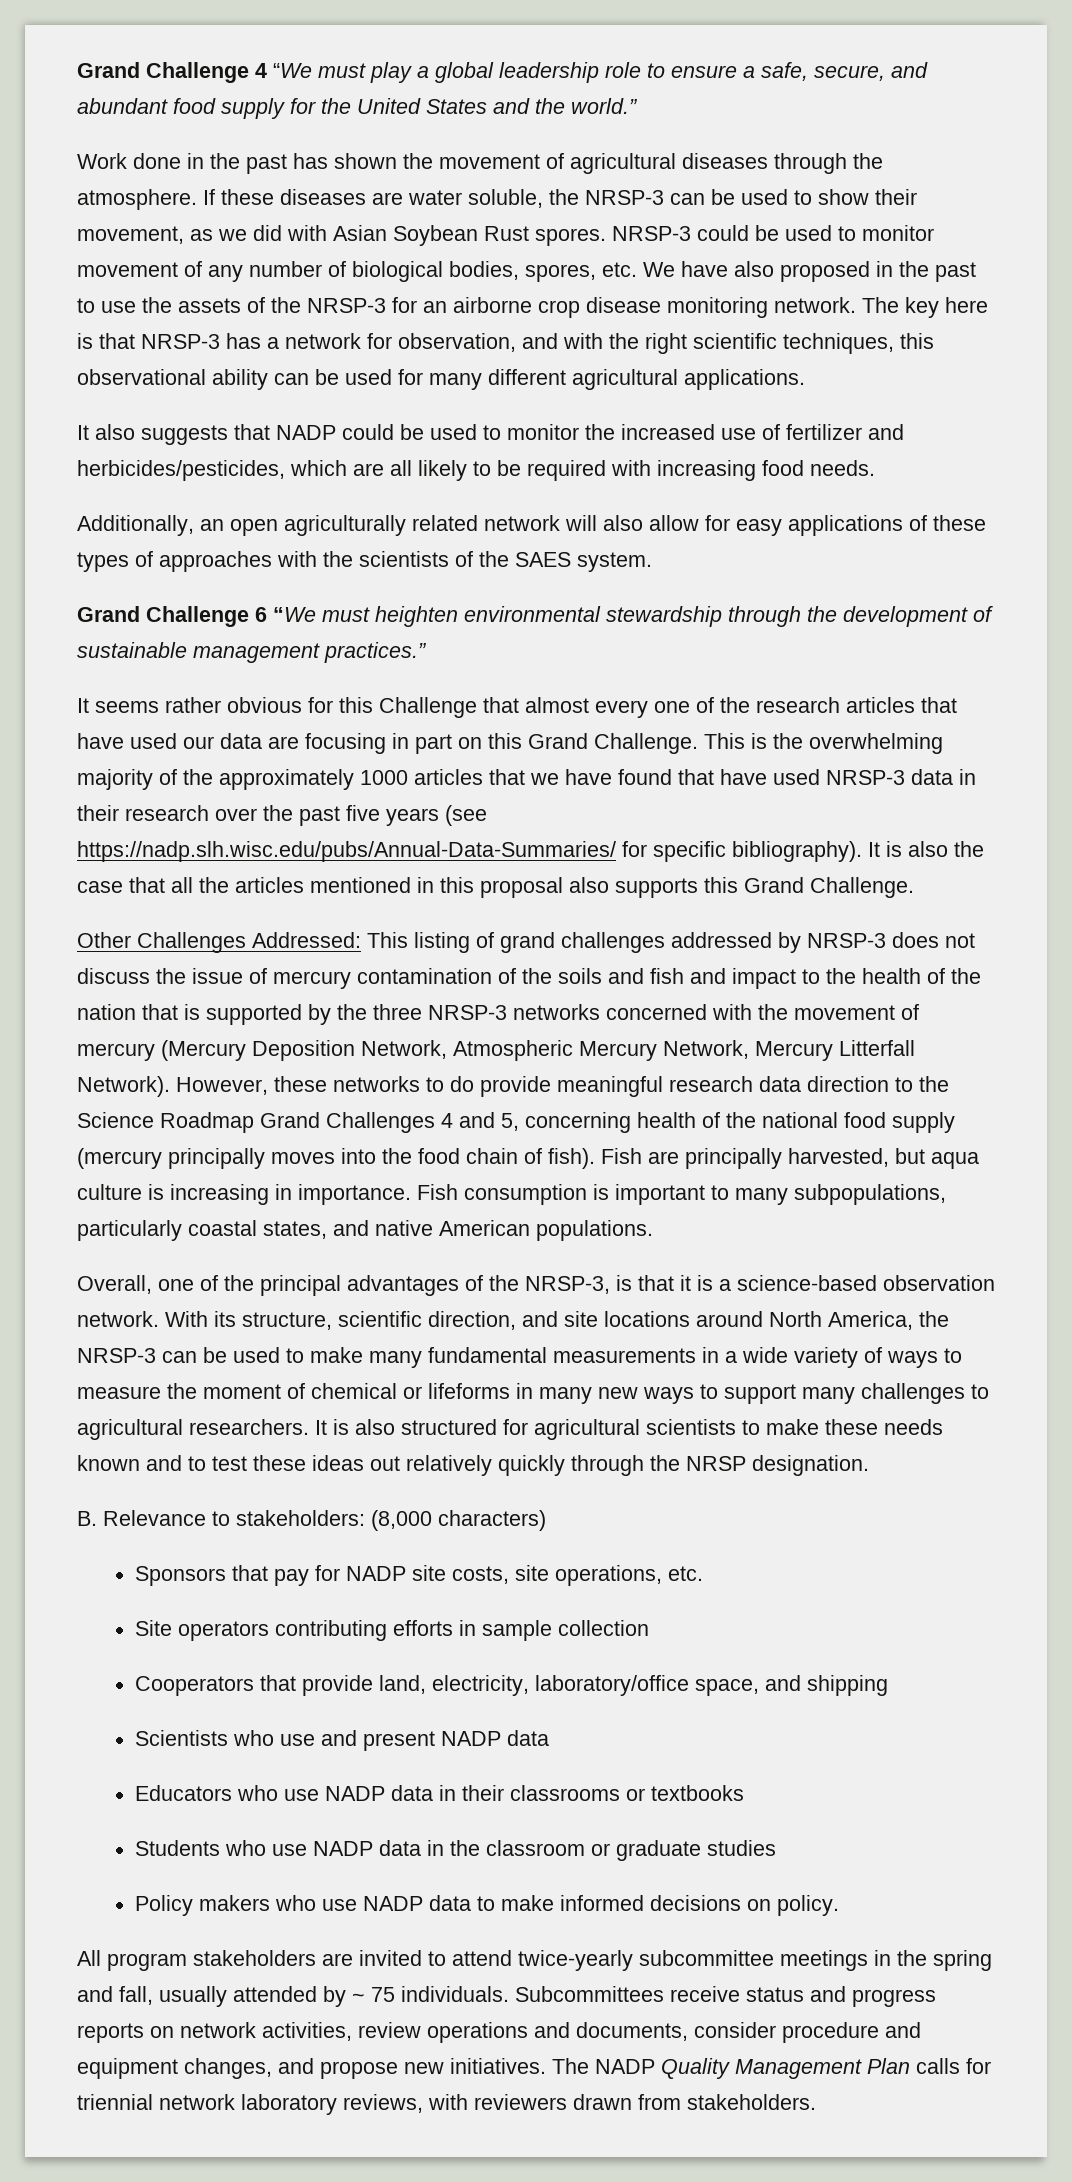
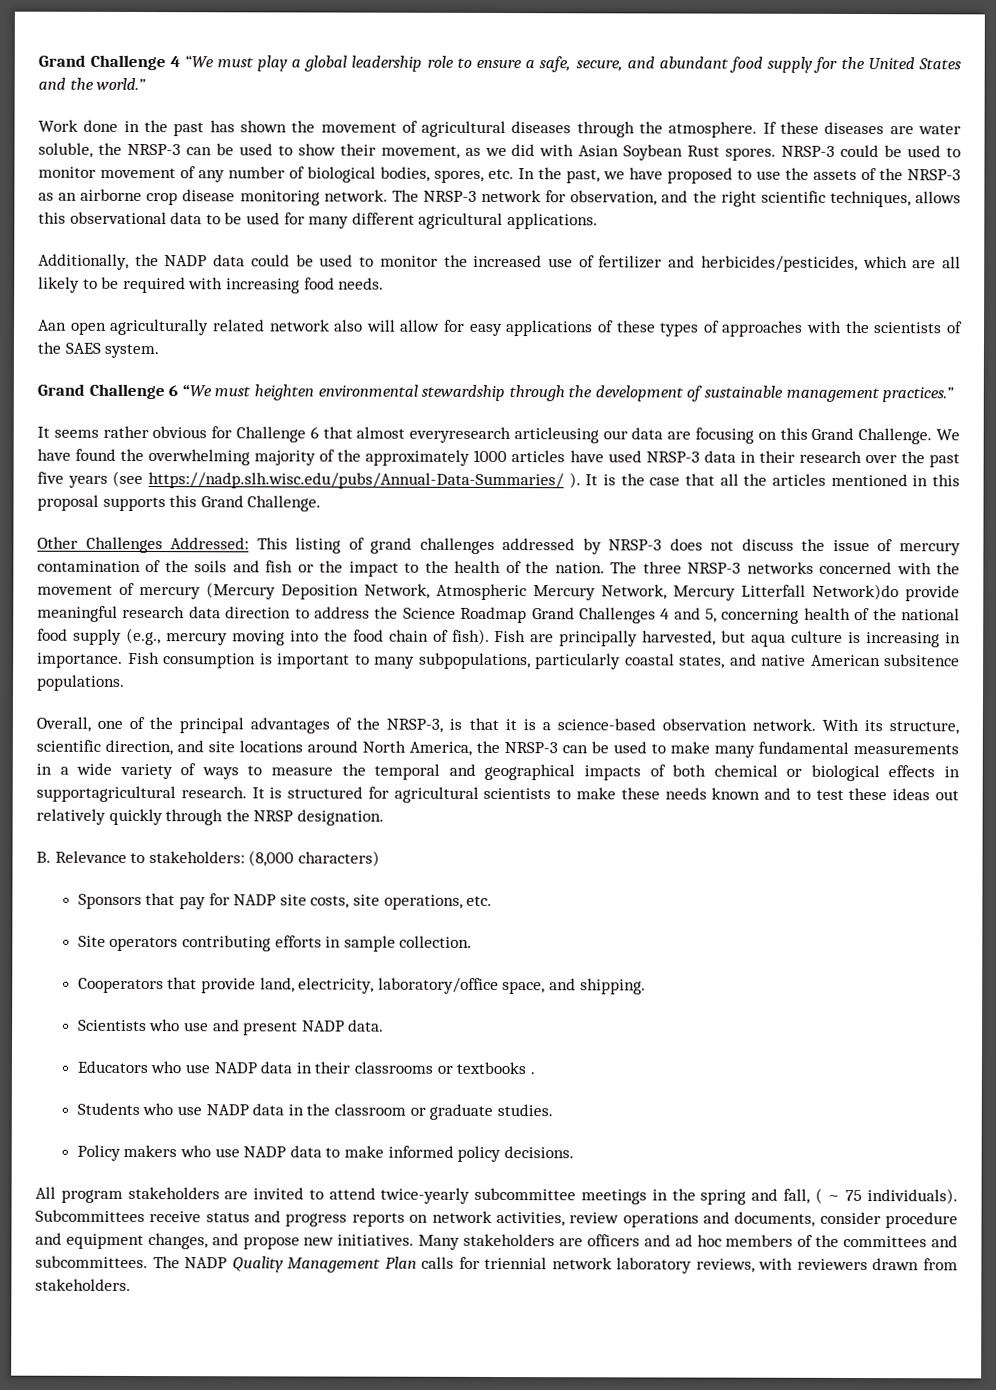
- NRSP-3 could be used to monitor movement of any number of biological bodies, spores, etc. We have also proposed in the past to use the assets of the NRSP-3 for an airborne crop disease monitoring network.
+ NRSP-3 could be used to monitor movement of any number of biological bodies, spores, etc. In the past, we have proposed to use the assets of the NRSP-3 as an airborne crop disease monitoring network.
- The key here is that NRSP-3 has a network for observation, and with the right scientific techniques, this observational ability can be used for many different agricultural applications.
+ The NRSP-3 network for observation, and the right scientific techniques, allows this observational data to be used for many different agricultural applications.
- It also suggests that NADP could be used to monitor the increased use of fertilizer and herbicides/pesticides, which are all likely to be required with increasing food needs.
+ Additionally, the NADP data could be used to monitor the increased use of fertilizer and herbicides/pesticides, which are all likely to be required with increasing food needs.
- Additionally, an open agriculturally related network will also allow for easy applications of these types of approaches with the scientists of the SAES system.
+ Aan open agriculturally related network also will allow for easy applications of these types of approaches with the scientists of the SAES system.
- It seems rather obvious for this Challenge that almost every one of the research articles that have used our data are focusing in part on this Grand Challenge.
+ It seems rather obvious for Challenge 6 that almost everyresearch articleusing our data are focusing on this Grand Challenge.
- This is the overwhelming majority of the approximately 1000 articles that we have found that have used NRSP-3 data in their research over the past five years (see https://nadp.slh.wisc.edu/pubs/Annual-Data-Summaries/ for specific bibliography). It is also the case that all the articles mentioned in this proposal also supports this Grand Challenge.
+ We have found the overwhelming majority of the approximately 1000 articles have used NRSP-3 data in their research over the past five years (see https://nadp.slh.wisc.edu/pubs/Annual-Data-Summaries/ ). It is the case that all the articles mentioned in this proposal supports this Grand Challenge.
- This listing of grand challenges addressed by NRSP-3 does not discuss the issue of mercury contamination of the soils and fish and impact to the health of the nation that is supported by the three NRSP-3 networks concerned with the movement of mercury (Mercury Deposition Network, Atmospheric Mercury Network, Mercury Litterfall Network). However, these networks to do provide meaningful research data direction to the Science Roadmap Grand Challenges 4 and 5, concerning health of the national food supply (mercury principally moves into the food chain of fish).
+ This listing of grand challenges addressed by NRSP-3 does not discuss the issue of mercury contamination of the soils and fish or the impact to the health of the nation. The three NRSP-3 networks concerned with the movement of mercury (Mercury Deposition Network, Atmospheric Mercury Network, Mercury Litterfall Network)do provide meaningful research data direction to address the Science Roadmap Grand Challenges 4 and 5, concerning health of the national food supply (e.g., mercury moving into the food chain of fish).
- Fish consumption is important to many subpopulations, particularly coastal states, and native American populations.
+ Fish consumption is important to many subpopulations, particularly coastal states, and native American subsitence populations.
- With its structure, scientific direction, and site locations around North America, the NRSP-3 can be used to make many fundamental measurements in a wide variety of ways to measure the moment of chemical or lifeforms in many new ways to support many challenges to agricultural researchers. It is also structured for agricultural scientists to make these needs known and to test these ideas out relatively quickly through the NRSP designation.
+ With its structure, scientific direction, and site locations around North America, the NRSP-3 can be used to make many fundamental measurements in a wide variety of ways to measure the temporal and geographical impacts of both chemical or biological effects in supportagricultural research. It is structured for agricultural scientists to make these needs known and to test these ideas out relatively quickly through the NRSP designation.
- Site operators contributing efforts in sample collection
+ Site operators contributing efforts in sample collection.
- Cooperators that provide land, electricity, laboratory/office space, and shipping
+ Cooperators that provide land, electricity, laboratory/office space, and shipping.
- Scientists who use and present NADP data
+ Scientists who use and present NADP data.
- Educators who use NADP data in their classrooms or textbooks
+ Educators who use NADP data in their classrooms or textbooks .
- Students who use NADP data in the classroom or graduate studies
+ Students who use NADP data in the classroom or graduate studies.
- Policy makers who use NADP data to make informed decisions on policy.
+ Policy makers who use NADP data to make informed policy decisions.
- All program stakeholders are invited to attend twice-yearly subcommittee meetings in the spring and fall, usually attended by ~ 75 individuals.
+ All program stakeholders are invited to attend twice-yearly subcommittee meetings in the spring and fall, ( ~ 75 individuals).
+ Many stakeholders are officers and ad hoc members of the committees and subcommittees.

